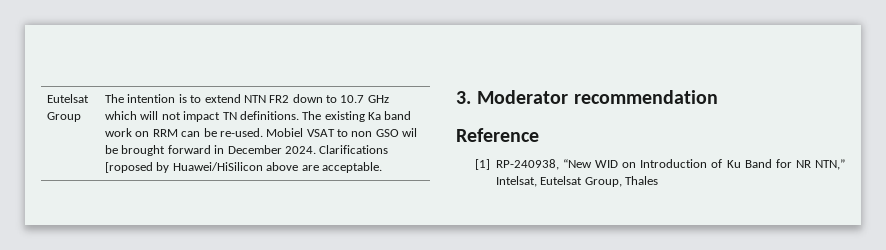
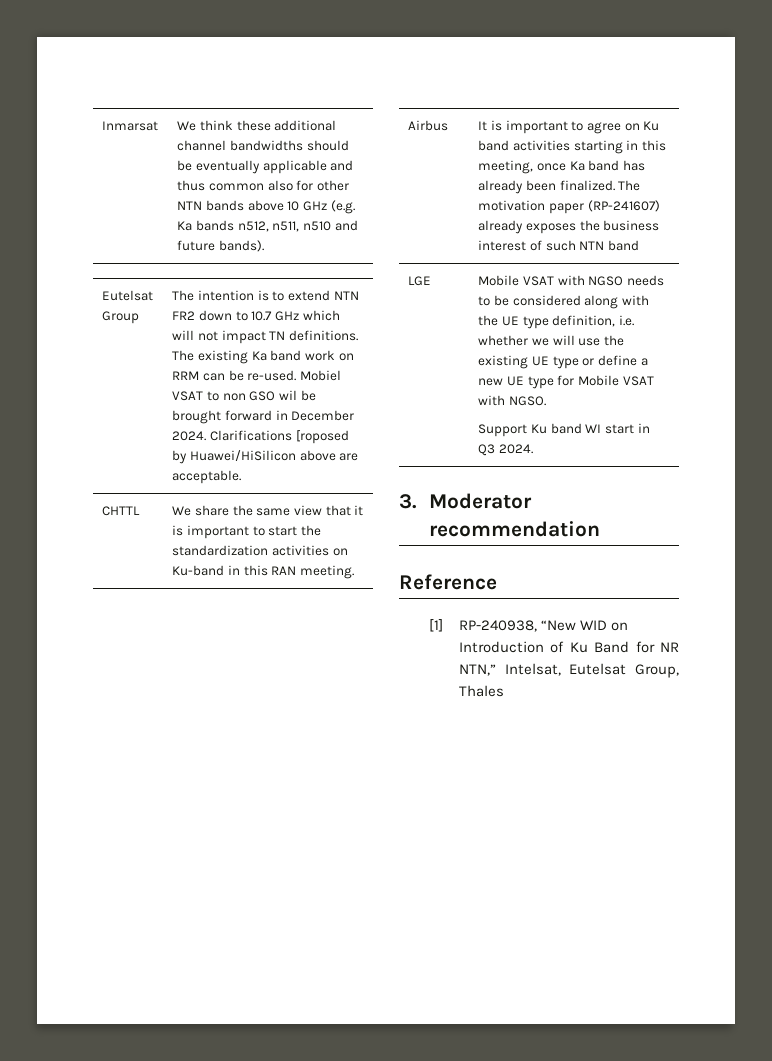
+ Inmarsat | We think these additional channel bandwidths should be eventually applicable and thus common also for other NTN bands above 10 GHz (e.g. Ka bands n512, n511, n510 and future bands).
+ CHTTL | We share the same view that it is important to start the standardization activities on Ku-band in this RAN meeting.
+ Airbus | It is important to agree on Ku band activities starting in this meeting, once Ka band has already been finalized. The motivation paper (RP-241607) already exposes the business interest of such NTN band
+ LGE | Mobile VSAT with NGSO needs to be considered along with the UE type definition, i.e. whether we will use the existing UE type or define a new UE type for Mobile VSAT with NGSO.
+ Support Ku band WI start in Q3 2024.

